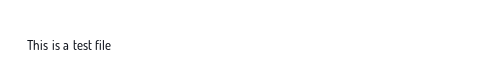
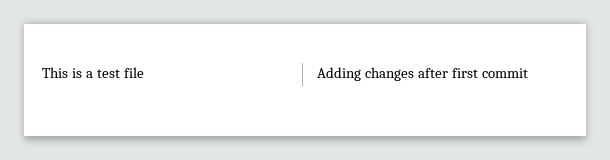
+ Adding changes after first commit

